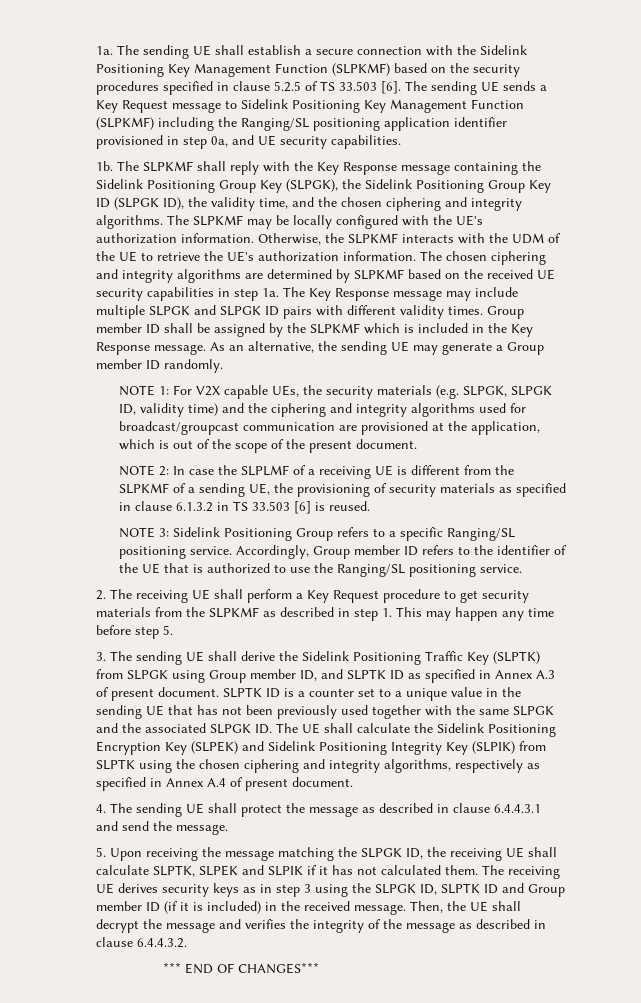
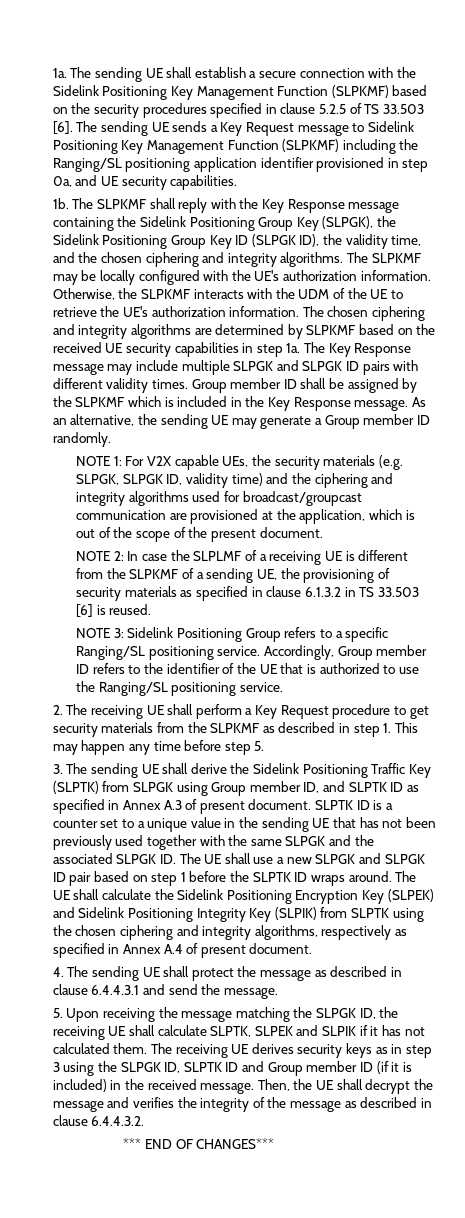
- SLPTK ID is a counter set to a unique value in the sending UE that has not been previously used together with the same SLPGK and the associated SLPGK ID. The UE shall calculate the Sidelink Positioning Encryption Key (SLPEK) and Sidelink Positioning Integrity Key (SLPIK) from SLPTK using the chosen ciphering and integrity algorithms, respectively as specified in Annex A.4 of present document.
+ SLPTK ID is a counter set to a unique value in the sending UE that has not been previously used together with the same SLPGK and the associated SLPGK ID. The UE shall use a new SLPGK and SLPGK ID pair based on step 1 before the SLPTK ID wraps around. The UE shall calculate the Sidelink Positioning Encryption Key (SLPEK) and Sidelink Positioning Integrity Key (SLPIK) from SLPTK using the chosen ciphering and integrity algorithms, respectively as specified in Annex A.4 of present document.

